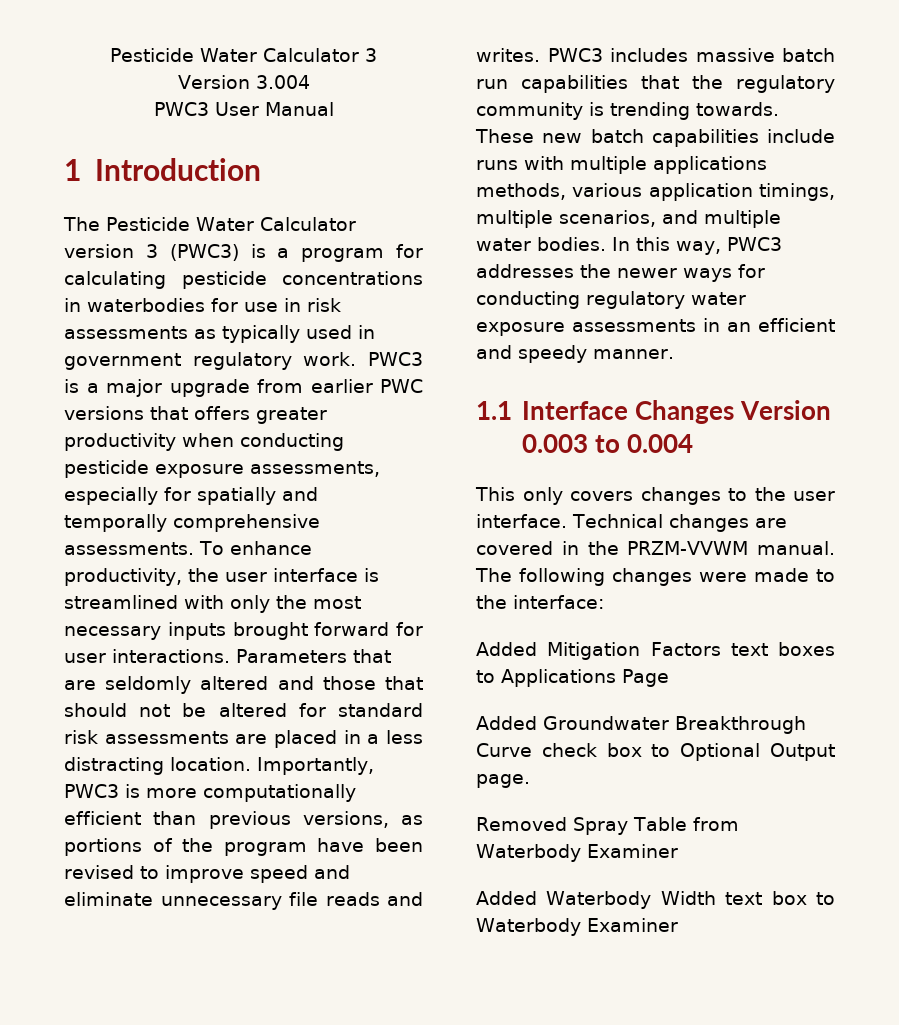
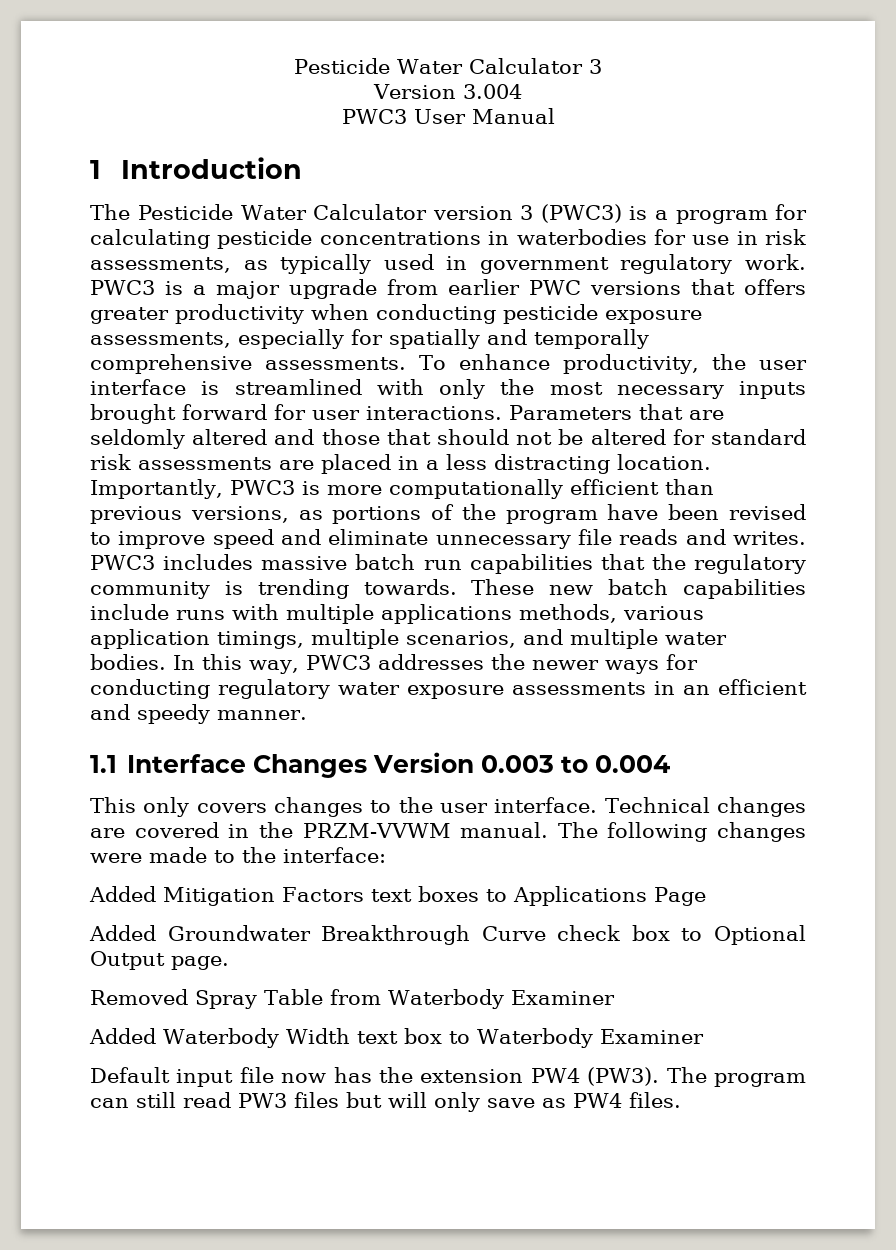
- The Pesticide Water Calculator version 3 (PWC3) is a program for calculating pesticide concentrations in waterbodies for use in risk assessments as typically used in government regulatory work.
+ The Pesticide Water Calculator version 3 (PWC3) is a program for calculating pesticide concentrations in waterbodies for use in risk assessments, as typically used in government regulatory work.
+ Default input file now has the extension PW4 (PW3). The program can still read PW3 files but will only save as PW4 files.

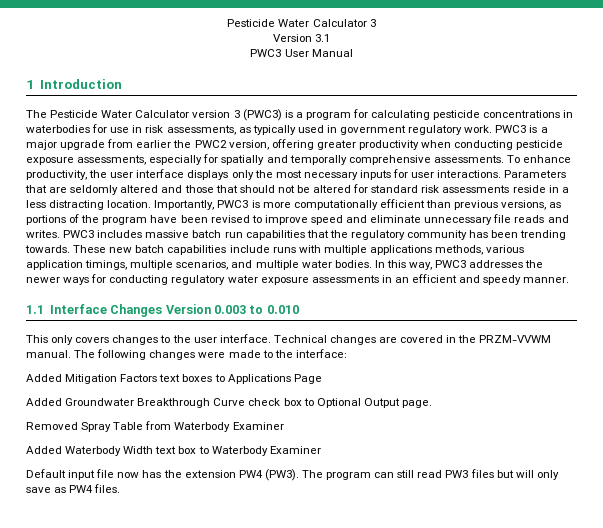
- Version 3.004
+ Version 3.1
- PWC3 is a major upgrade from earlier PWC versions that offers greater productivity when conducting pesticide exposure assessments, especially for spatially and temporally comprehensive assessments.
+ PWC3 is a major upgrade from earlier the PWC2 version, offering greater productivity when conducting pesticide exposure assessments, especially for spatially and temporally comprehensive assessments.
- To enhance productivity, the user interface is streamlined with only the most necessary inputs brought forward for user interactions.
+ To enhance productivity, the user interface displays only the most necessary inputs for user interactions.
- Parameters that are seldomly altered and those that should not be altered for standard risk assessments are placed in a less distracting location.
+ Parameters that are seldomly altered and those that should not be altered for standard risk assessments reside in a less distracting location.
- PWC3 includes massive batch run capabilities that the regulatory community is trending towards.
+ PWC3 includes massive batch run capabilities that the regulatory community has been trending towards.
- 1.1 Interface Changes Version 0.003 to 0.004
+ 1.1 Interface Changes Version 0.003 to 0.010

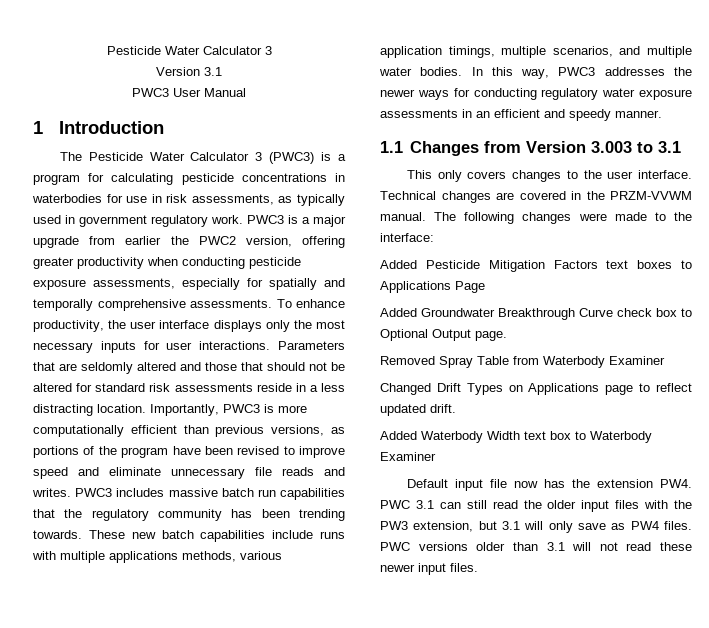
- The Pesticide Water Calculator version 3 (PWC3) is a program for calculating pesticide concentrations in waterbodies for use in risk assessments, as typically used in government regulatory work.
+ The Pesticide Water Calculator 3 (PWC3) is a program for calculating pesticide concentrations in waterbodies for use in risk assessments, as typically used in government regulatory work.
- 1.1 Interface Changes Version 0.003 to 0.010
+ 1.1 Changes from Version 3.003 to 3.1
- Added Mitigation Factors text boxes to Applications Page
+ Added Pesticide Mitigation Factors text boxes to Applications Page
+ Changed Drift Types on Applications page to reflect updated drift.
- Default input file now has the extension PW4 (PW3). The program can still read PW3 files but will only save as PW4 files.
+ Default input file now has the extension PW4. PWC 3.1 can still read the older input files with the PW3 extension, but 3.1 will only save as PW4 files.
+ PWC versions older than 3.1 will not read these newer input files.

